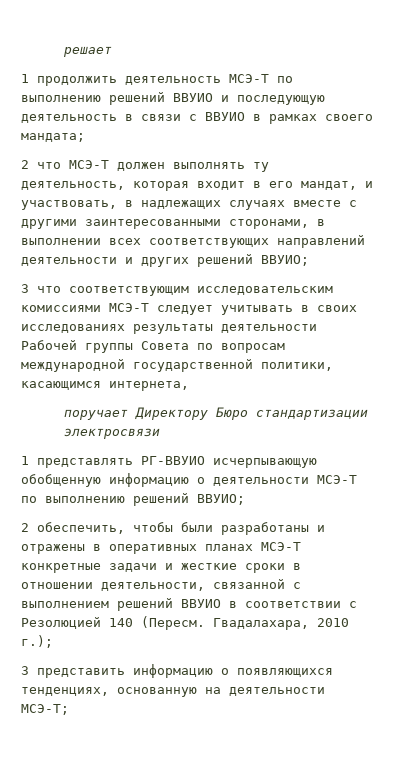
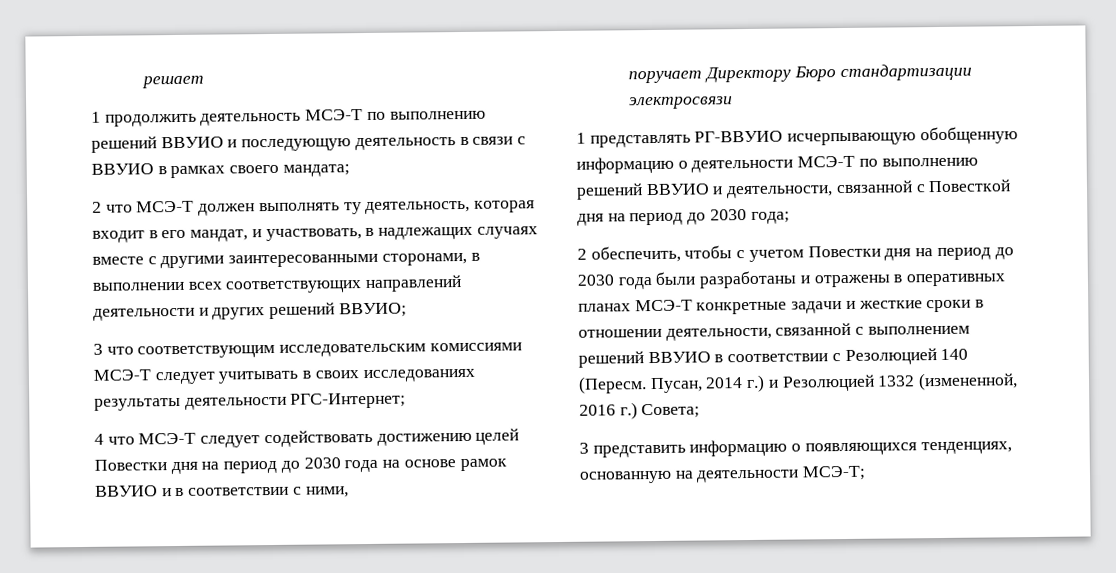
- 3 что соответствующим исследовательским комиссиями МСЭ-Т следует учитывать в своих исследованиях результаты деятельности Рабочей группы Совета по вопросам международной государственной политики, касающимся интернета,
+ 3 что соответствующим исследовательским комиссиями МСЭ-Т следует учитывать в своих исследованиях результаты деятельности РГС-Интернет;
+ 4 что МСЭ-T следует содействовать достижению целей Повестки дня на период до 2030 года на основе рамок ВВУИО и в соответствии с ними,
- 1 представлять РГ-ВВУИО исчерпывающую обобщенную информацию о деятельности МСЭ-Т по выполнению решений ВВУИО;
- 2 обеспечить, чтобы были разработаны и отражены в оперативных планах МСЭ-Т конкретные задачи и жесткие сроки в отношении деятельности, связанной с выполнением решений ВВУИО в соответствии с Резолюцией 140 (Пересм.
+ 1 представлять РГ-ВВУИО исчерпывающую обобщенную информацию о деятельности МСЭ-Т по выполнению решений ВВУИО и деятельности, связанной с Повесткой дня на период до 2030 года;
+ 2 обеспечить, чтобы с учетом Повестки дня на период до 2030 года были разработаны и отражены в оперативных планах МСЭ-Т конкретные задачи и жесткие сроки в отношении деятельности, связанной с выполнением решений ВВУИО в соответствии с Резолюцией 140 (Пересм.
- Гвадалахара, 2010 г.);
+ Пусан, 2014 г.) и Резолюцией 1332 (измененной, 2016 г.) Совета;

